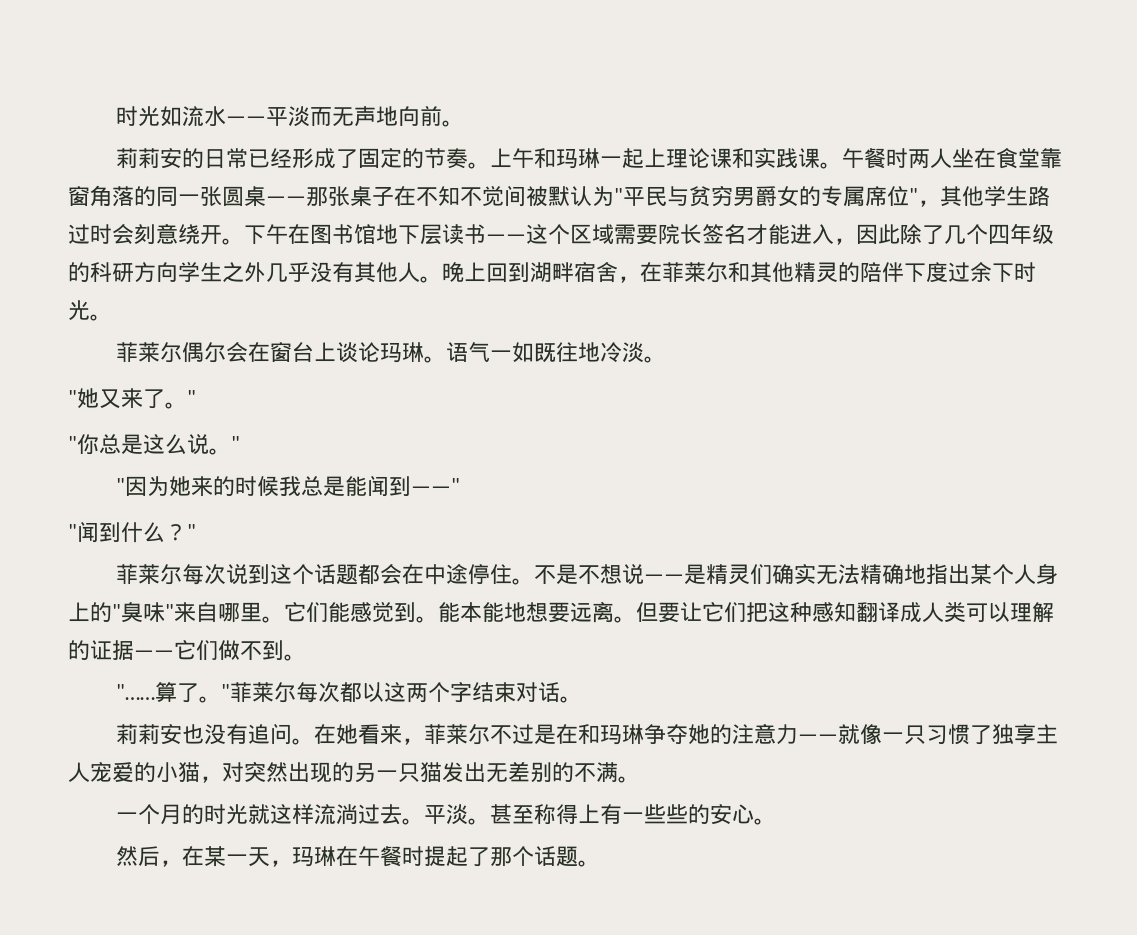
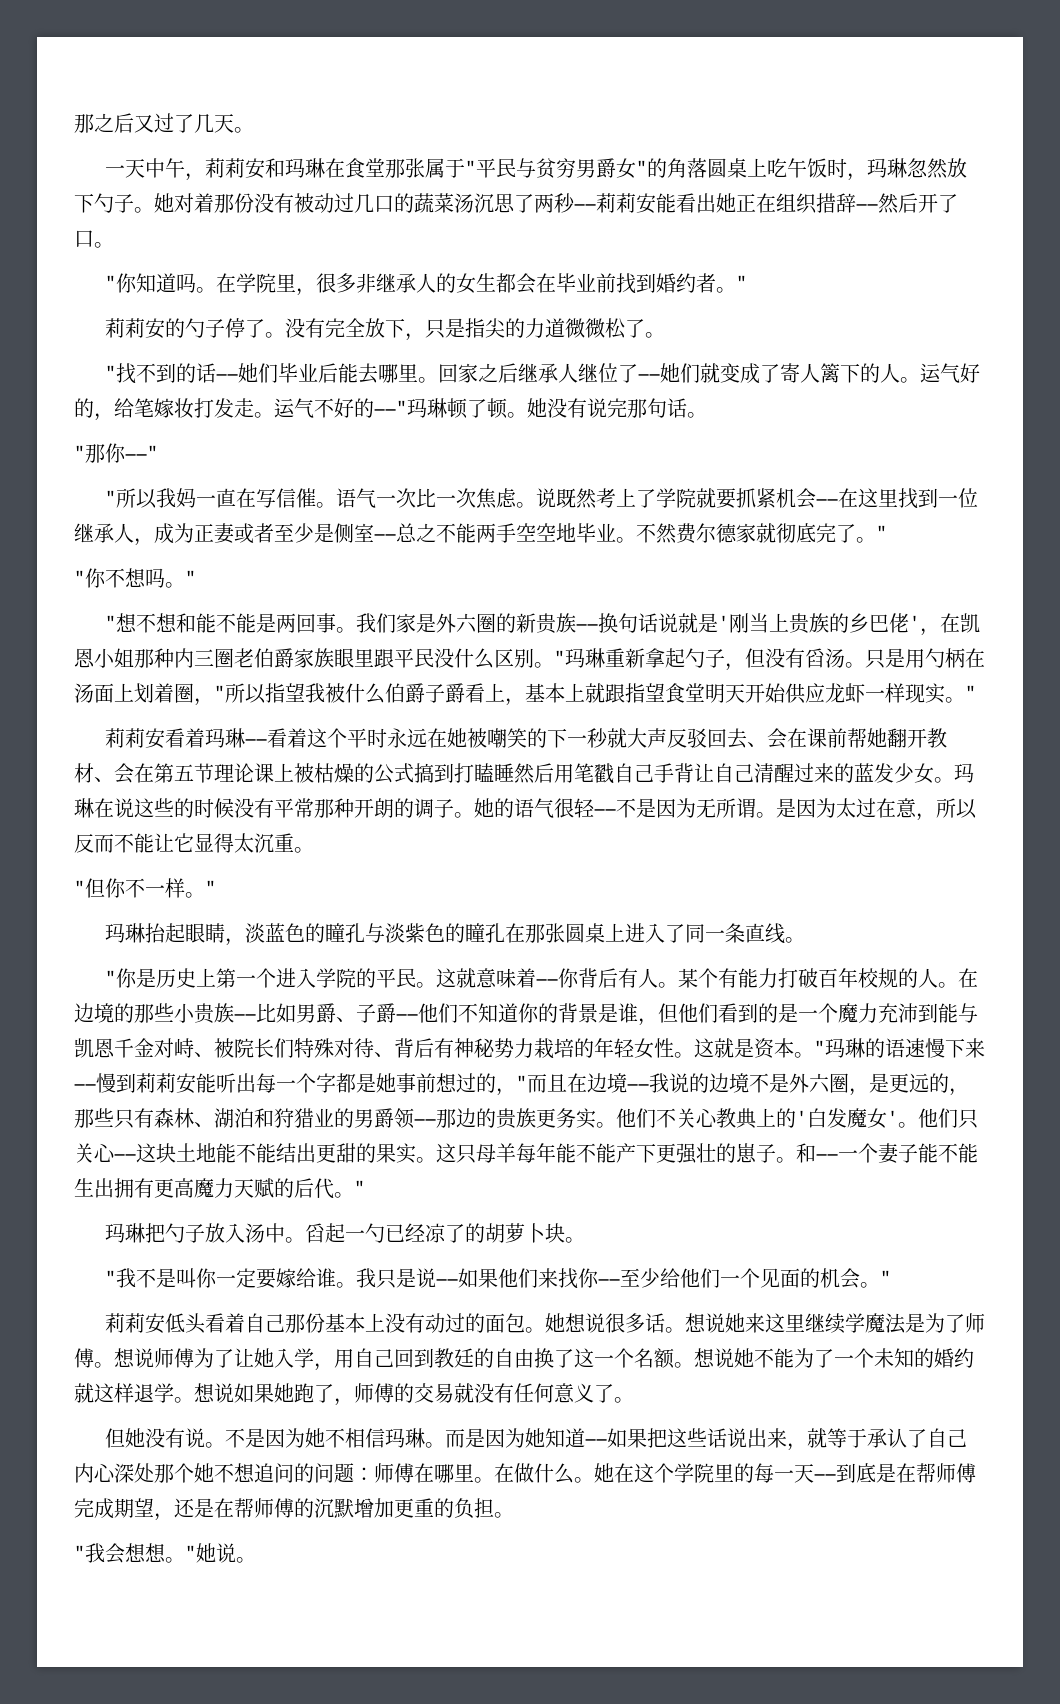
- 时光如流水——平淡而无声地向前。
- 莉莉安的日常已经形成了固定的节奏。上午和玛琳一起上理论课和实践课。午餐时两人坐在食堂靠窗角落的同一张圆桌——那张桌子在不知不觉间被默认为"平民与贫穷男爵女的专属席位"，其他学生路过时会刻意绕开。下午在图书馆地下层读书——这个区域需要院长签名才能进入，因此除了几个四年级的科研方向学生之外几乎没有其他人。晚上回到湖畔宿舍，在菲莱尔和其他精灵的陪伴下度过余下时光。
- 菲莱尔偶尔会在窗台上谈论玛琳。语气一如既往地冷淡。
- "她又来了。
+ 那之后又过了几天。
+ 一天中午，莉莉安和玛琳在食堂那张属于"平民与贫穷男爵女"的角落圆桌上吃午饭时，玛琳忽然放下勺子。她对着那份没有被动过几口的蔬菜汤沉思了两秒——莉莉安能看出她正在组织措辞——然后开了口。
+ "你知道吗。在学院里，很多非继承人的女生都会在毕业前找到婚约者。"
+ 莉莉安的勺子停了。没有完全放下，只是指尖的力道微微松了。
+ "找不到的话——她们毕业后能去哪里。回家之后继承人继位了——她们就变成了寄人篱下的人。运气好的，给笔嫁妆打发走。运气不好的——"玛琳顿了顿。她没有说完那句话。
+ "那你——"
+ "所以我妈一直在写信催。语气一次比一次焦虑。说既然考上了学院就要抓紧机会——在这里找到一位继承人，成为正妻或者至少是侧室——总之不能两手空空地毕业。不然费尔德家就彻底完了。
- "你总是这么说。"
- "因为她来的时候我总是能闻到——"
- "闻到什么？"
- 菲莱尔每次说到这个话题都会在中途停住。不是不想说——是精灵们确实无法精确地指出某个人身上的"臭味"来自哪里。它们能感觉到。能本能地想要远离。但要让它们把这种感知翻译成人类可以理解的证据——它们做不到。
- "……算了。"菲莱尔每次都以这两个字结束对话。
- 莉莉安也没有追问。在她看来，菲莱尔不过是在和玛琳争夺她的注意力——就像一只习惯了独享主人宠爱的小猫，对突然出现的另一只猫发出无差别的不满。
- 一个月的时光就这样流淌过去。平淡。甚至称得上有一些些的安心。
- 然后，在某一天，玛琳在午餐时提起了那个话题。
+ "你不想吗。"
+ "想不想和能不能是两回事。我们家是外六圈的新贵族——换句话说就是'刚当上贵族的乡巴佬'，在凯恩小姐那种内三圈老伯爵家族眼里跟平民没什么区别。"玛琳重新拿起勺子，但没有舀汤。只是用勺柄在汤面上划着圈，"所以指望我被什么伯爵子爵看上，基本上就跟指望食堂明天开始供应龙虾一样现实。"
+ 莉莉安看着玛琳——看着这个平时永远在她被嘲笑的下一秒就大声反驳回去、会在课前帮她翻开教材、会在第五节理论课上被枯燥的公式搞到打瞌睡然后用笔戳自己手背让自己清醒过来的蓝发少女。玛琳在说这些的时候没有平常那种开朗的调子。她的语气很轻——不是因为无所谓。是因为太过在意，所以反而不能让它显得太沉重。
+ "但你不一样。"
+ 玛琳抬起眼睛，淡蓝色的瞳孔与淡紫色的瞳孔在那张圆桌上进入了同一条直线。
+ "你是历史上第一个进入学院的平民。这就意味着——你背后有人。某个有能力打破百年校规的人。在边境的那些小贵族——比如男爵、子爵——他们不知道你的背景是谁，但他们看到的是一个魔力充沛到能与凯恩千金对峙、被院长们特殊对待、背后有神秘势力栽培的年轻女性。这就是资本。"玛琳的语速慢下来——慢到莉莉安能听出每一个字都是她事前想过的，"而且在边境——我说的边境不是外六圈，是更远的，那些只有森林、湖泊和狩猎业的男爵领——那边的贵族更务实。他们不关心教典上的'白发魔女'。他们只关心——这块土地能不能结出更甜的果实。这只母羊每年能不能产下更强壮的崽子。和——一个妻子能不能生出拥有更高魔力天赋的后代。"
+ 玛琳把勺子放入汤中。舀起一勺已经凉了的胡萝卜块。
+ "我不是叫你一定要嫁给谁。我只是说——如果他们来找你——至少给他们一个见面的机会。"
+ 莉莉安低头看着自己那份基本上没有动过的面包。她想说很多话。想说她来这里继续学魔法是为了师傅。想说师傅为了让她入学，用自己回到教廷的自由换了这一个名额。想说她不能为了一个未知的婚约就这样退学。想说如果她跑了，师傅的交易就没有任何意义了。
+ 但她没有说。不是因为她不相信玛琳。而是因为她知道——如果把这些话说出来，就等于承认了自己内心深处那个她不想追问的问题：师傅在哪里。在做什么。她在这个学院里的每一天——到底是在帮师傅完成期望，还是在帮师傅的沉默增加更重的负担。
+ "我会想想。"她说。

